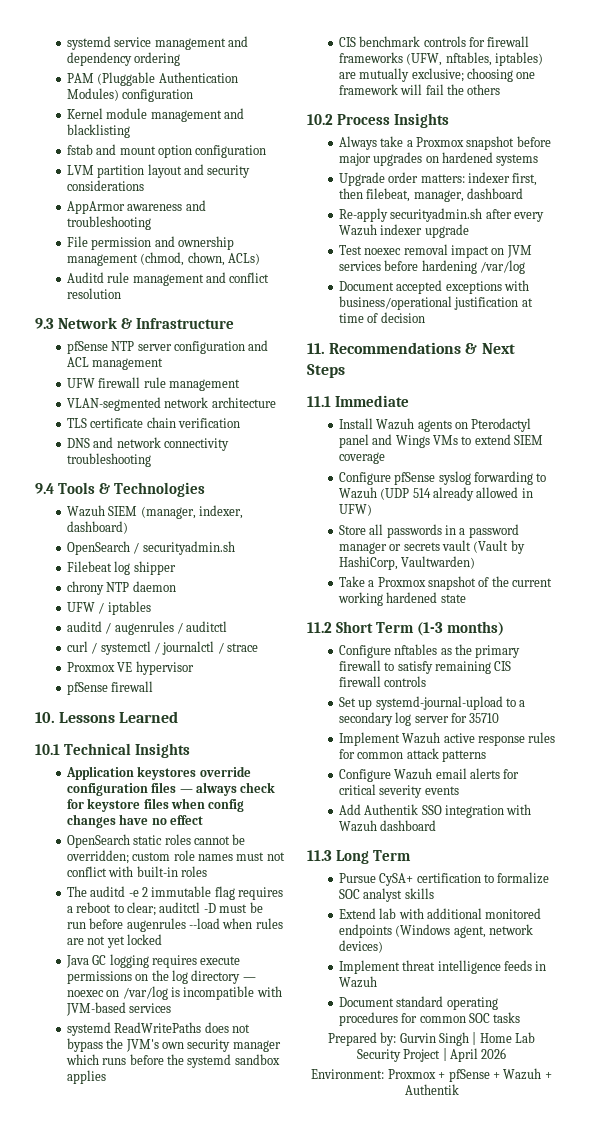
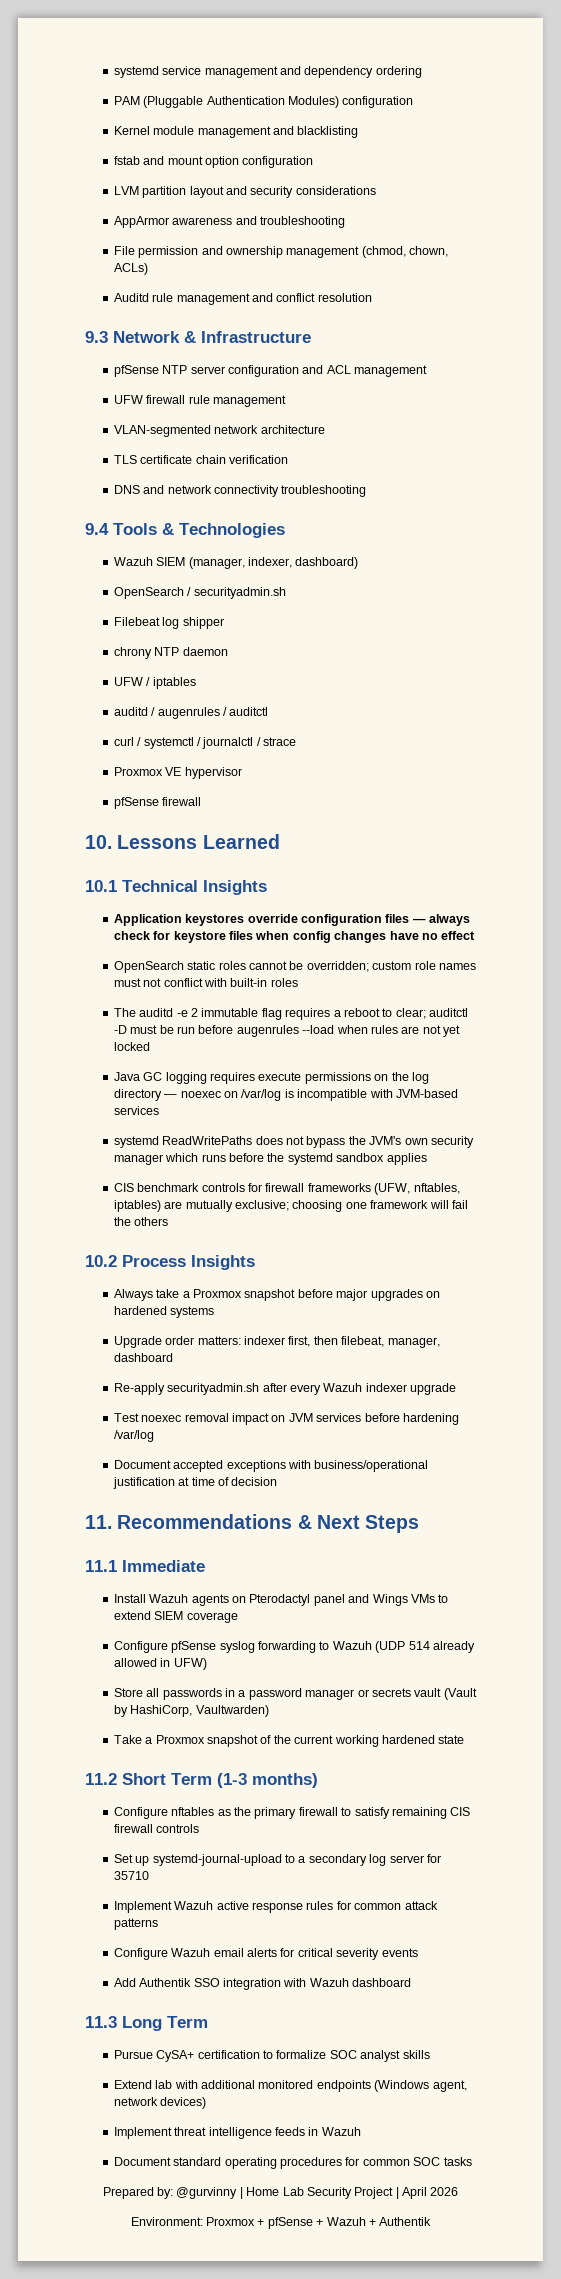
- Prepared by: Gurvin Singh | Home Lab Security Project | April 2026
+ Prepared by: @gurvinny | Home Lab Security Project | April 2026

